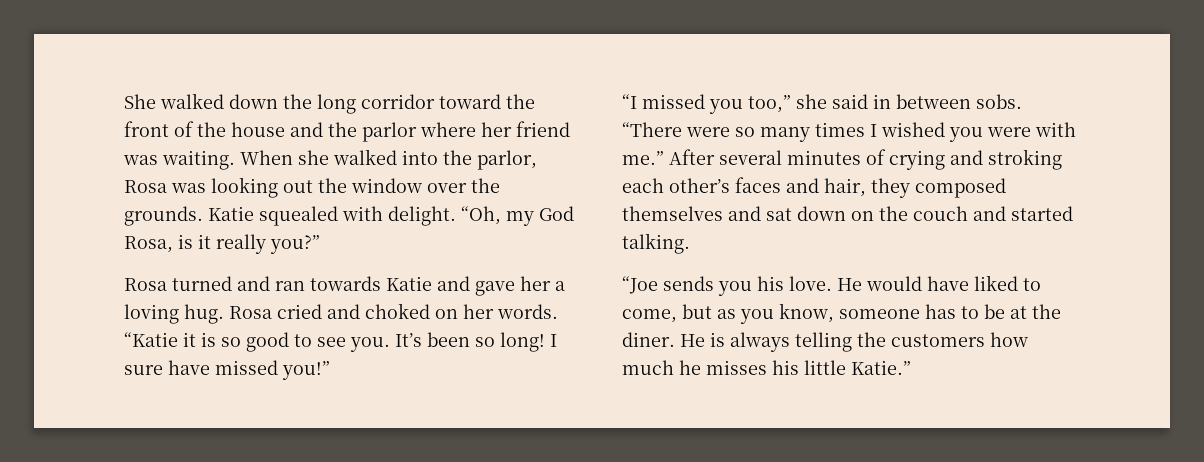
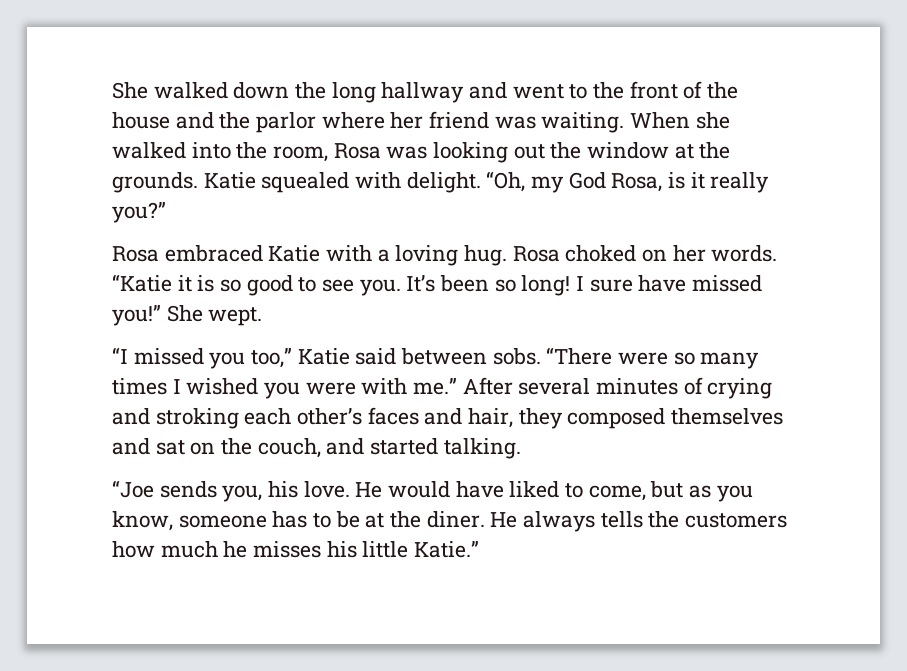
- She walked down the long corridor toward the front of the house and the parlor where her friend was waiting.
+ She walked down the long hallway and went to the front of the house and the parlor where her friend was waiting.
- When she walked into the parlor, Rosa was looking out the window over the grounds.
+ When she walked into the room, Rosa was looking out the window at the grounds.
- Rosa turned and ran towards Katie and gave her a loving hug.
+ Rosa embraced Katie with a loving hug.
- Rosa cried and choked on her words.
+ Rosa choked on her words.
+ She wept.
- “I missed you too,” she said in between sobs.
+ “I missed you too,” Katie said between sobs.
- After several minutes of crying and stroking each other’s faces and hair, they composed themselves and sat down on the couch and started talking.
+ After several minutes of crying and stroking each other’s faces and hair, they composed themselves and sat on the couch, and started talking.
- “Joe sends you his love.
+ “Joe sends you, his love.
- He is always telling the customers how much he misses his little Katie.”
+ He always tells the customers how much he misses his little Katie.”

